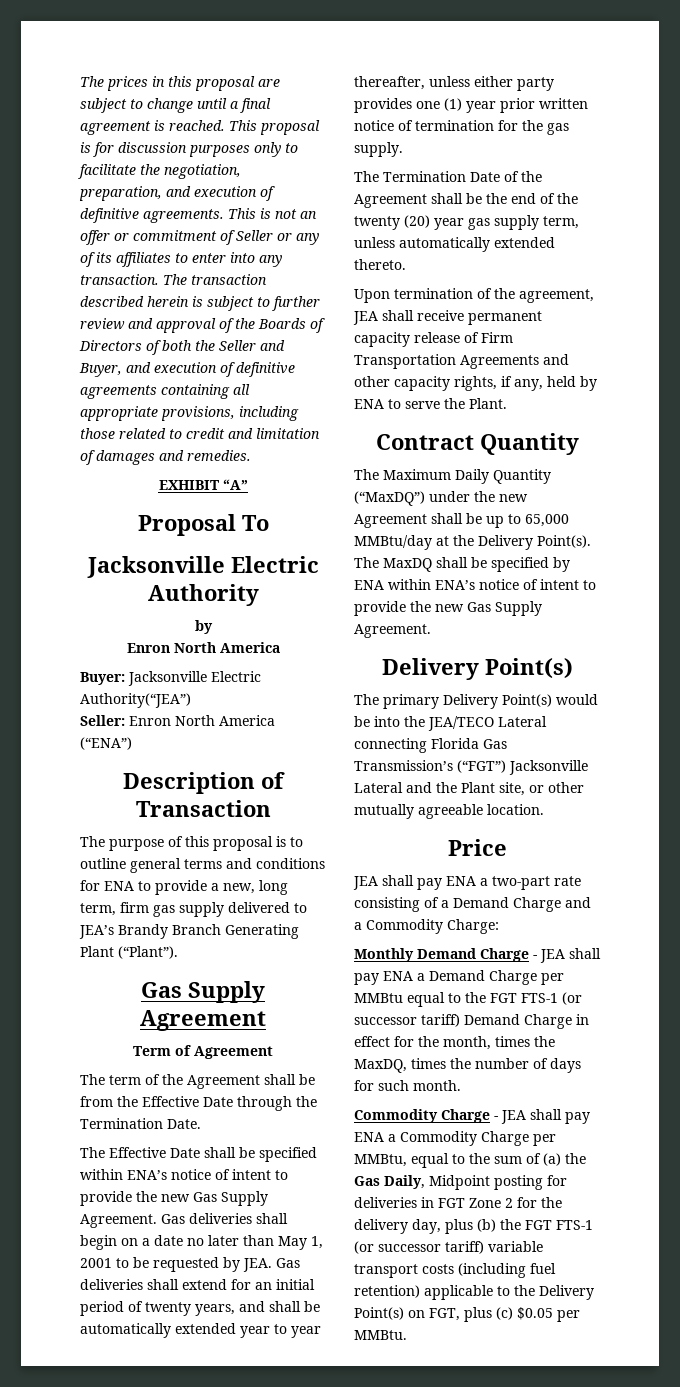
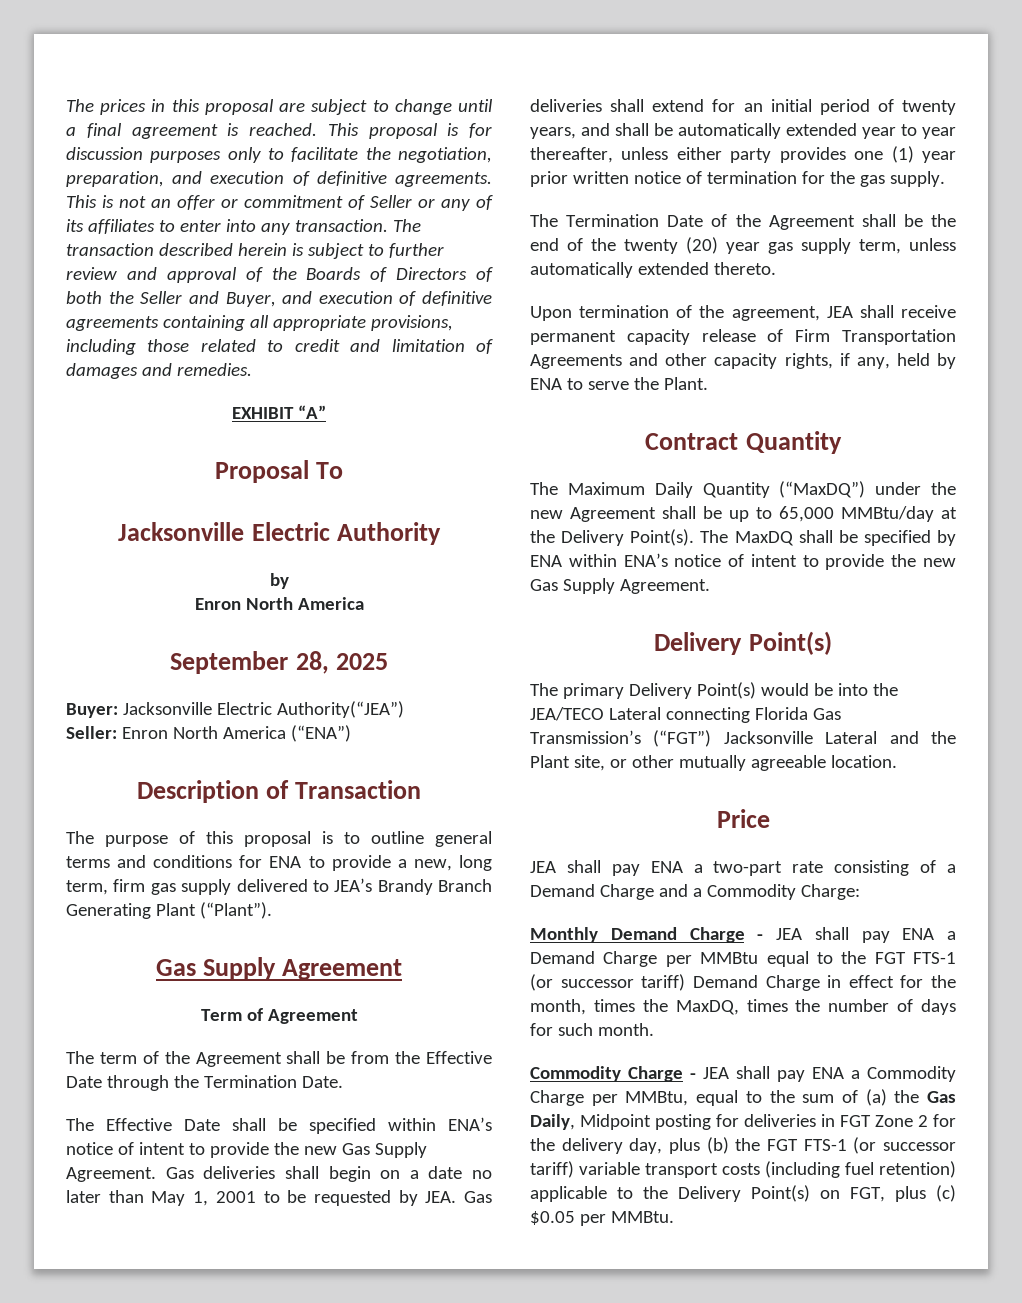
+ September 28, 2025

